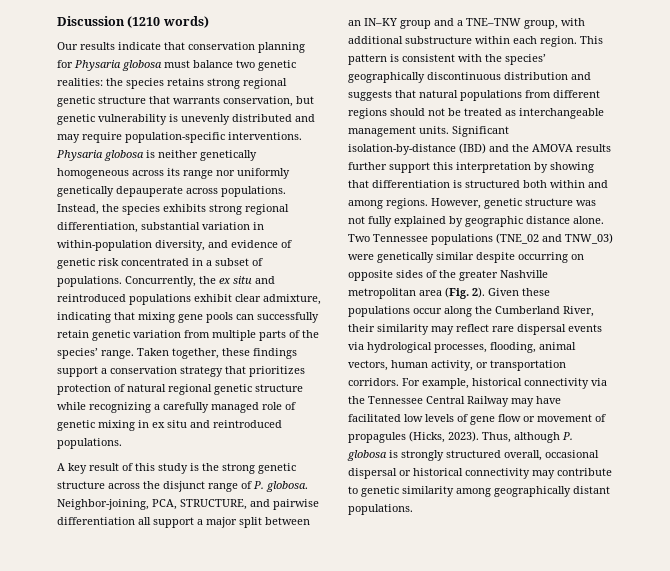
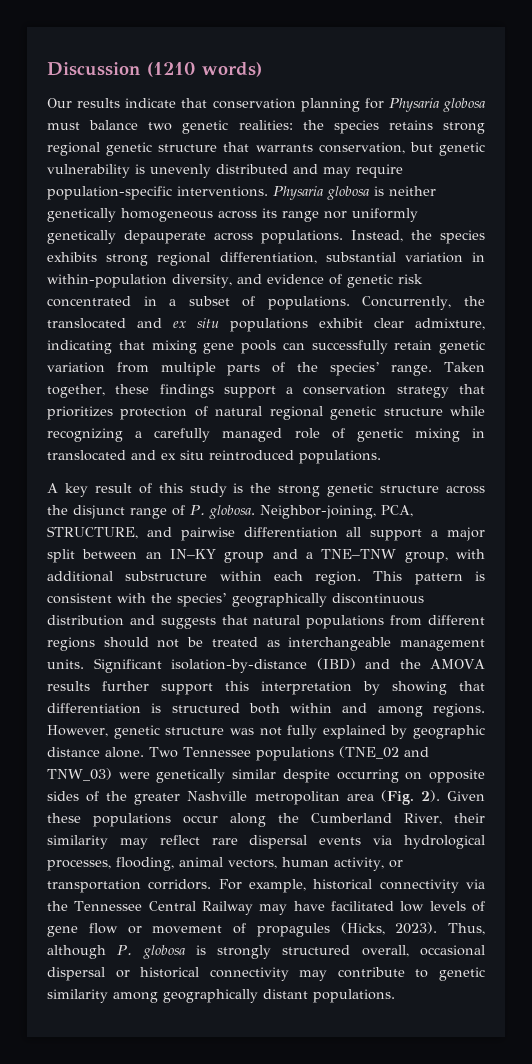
- Concurrently, the ex situ and reintroduced populations exhibit clear admixture, indicating that mixing gene pools can successfully retain genetic variation from multiple parts of the species’ range.
+ Concurrently, the translocated and ex situ populations exhibit clear admixture, indicating that mixing gene pools can successfully retain genetic variation from multiple parts of the species’ range.
- Taken together, these findings support a conservation strategy that prioritizes protection of natural regional genetic structure while recognizing a carefully managed role of genetic mixing in ex situ and reintroduced populations.
+ Taken together, these findings support a conservation strategy that prioritizes protection of natural regional genetic structure while recognizing a carefully managed role of genetic mixing in translocated and ex situ reintroduced populations.

